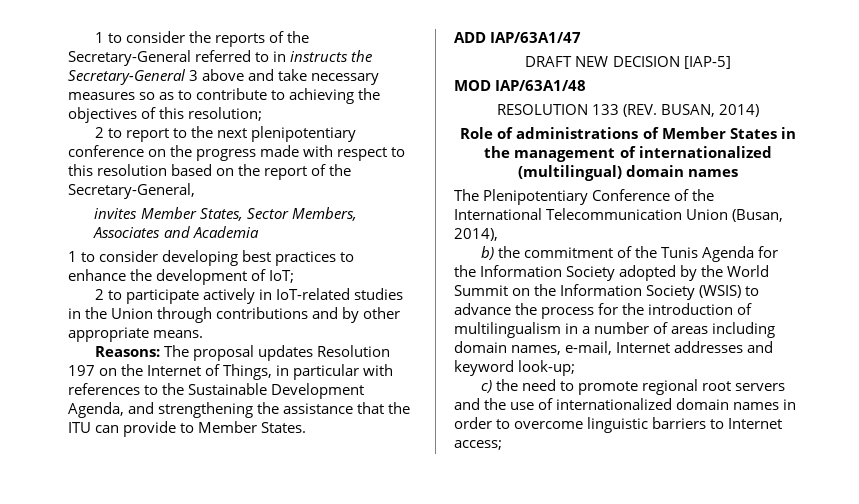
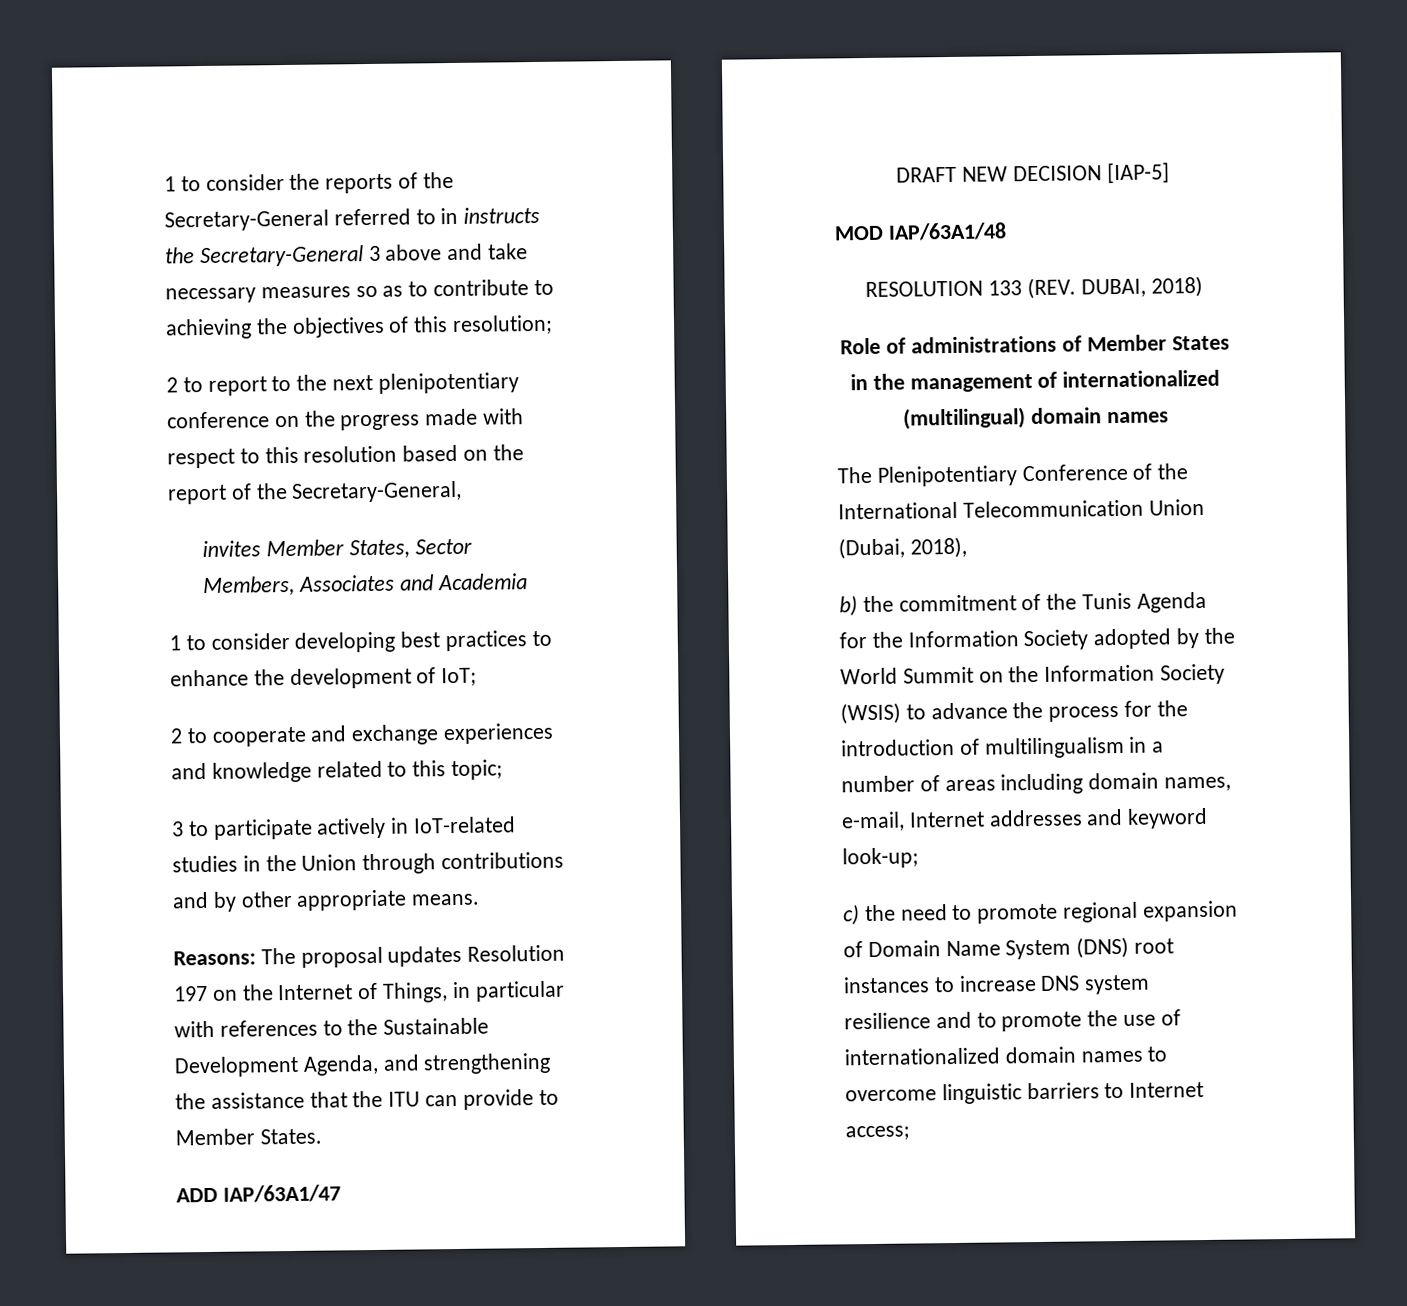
- 2 to participate actively in IoT-related studies in the Union through contributions and by other appropriate means.
+ 2 to cooperate and exchange experiences and knowledge related to this topic;
+ 3 to participate actively in IoT-related studies in the Union through contributions and by other appropriate means.
- RESOLUTION 133 (REV. BUSAN, 2014)
+ RESOLUTION 133 (REV. DUBAI, 2018)
- The Plenipotentiary Conference of the International Telecommunication Union (Busan, 2014),
+ The Plenipotentiary Conference of the International Telecommunication Union (Dubai, 2018),
- c) the need to promote regional root servers and the use of internationalized domain names in order to overcome linguistic barriers to Internet access;
+ c) the need to promote regional expansion of Domain Name System (DNS) root instances to increase DNS system resilience and to promote the use of internationalized domain names to overcome linguistic barriers to Internet access;

